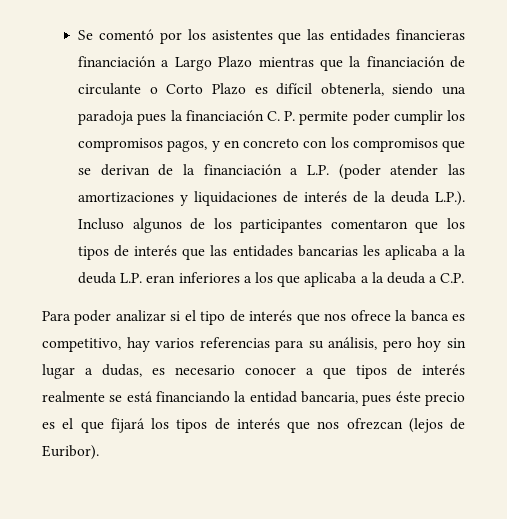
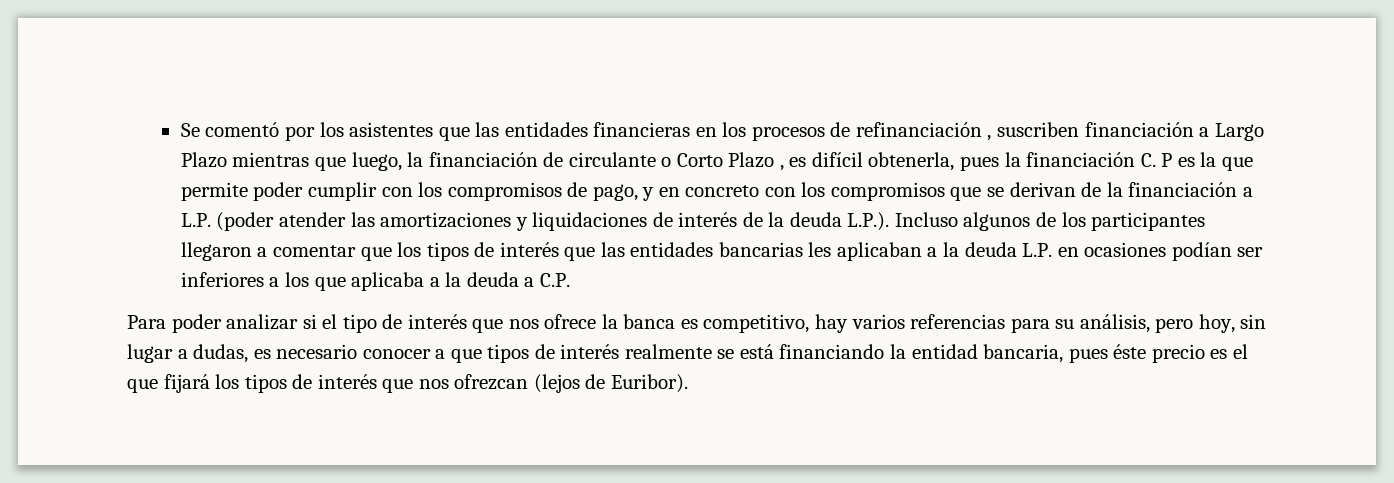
- Se comentó por los asistentes que las entidades financieras financiación a Largo Plazo mientras que la financiación de circulante o Corto Plazo es difícil obtenerla, siendo una paradoja pues la financiación C. P. permite poder cumplir los compromisos pagos, y en concreto con los compromisos que se derivan de la financiación a L.P. (poder atender las amortizaciones y liquidaciones de interés de la deuda L.P.). Incluso algunos de los participantes comentaron que los tipos de interés que las entidades bancarias les aplicaba a la deuda L.P. eran inferiores a los que aplicaba a la deuda a C.P.
+ Se comentó por los asistentes que las entidades financieras en los procesos de refinanciación , suscriben financiación a Largo Plazo mientras que luego, la financiación de circulante o Corto Plazo , es difícil obtenerla, pues la financiación C. P es la que permite poder cumplir con los compromisos de pago, y en concreto con los compromisos que se derivan de la financiación a L.P. (poder atender las amortizaciones y liquidaciones de interés de la deuda L.P.). Incluso algunos de los participantes llegaron a comentar que los tipos de interés que las entidades bancarias les aplicaban a la deuda L.P. en ocasiones podían ser inferiores a los que aplicaba a la deuda a C.P.
- Para poder analizar si el tipo de interés que nos ofrece la banca es competitivo, hay varios referencias para su análisis, pero hoy sin lugar a dudas, es necesario conocer a que tipos de interés realmente se está financiando la entidad bancaria, pues éste precio es el que fijará los tipos de interés que nos ofrezcan (lejos de Euribor).
+ Para poder analizar si el tipo de interés que nos ofrece la banca es competitivo, hay varios referencias para su análisis, pero hoy, sin lugar a dudas, es necesario conocer a que tipos de interés realmente se está financiando la entidad bancaria, pues éste precio es el que fijará los tipos de interés que nos ofrezcan (lejos de Euribor).

